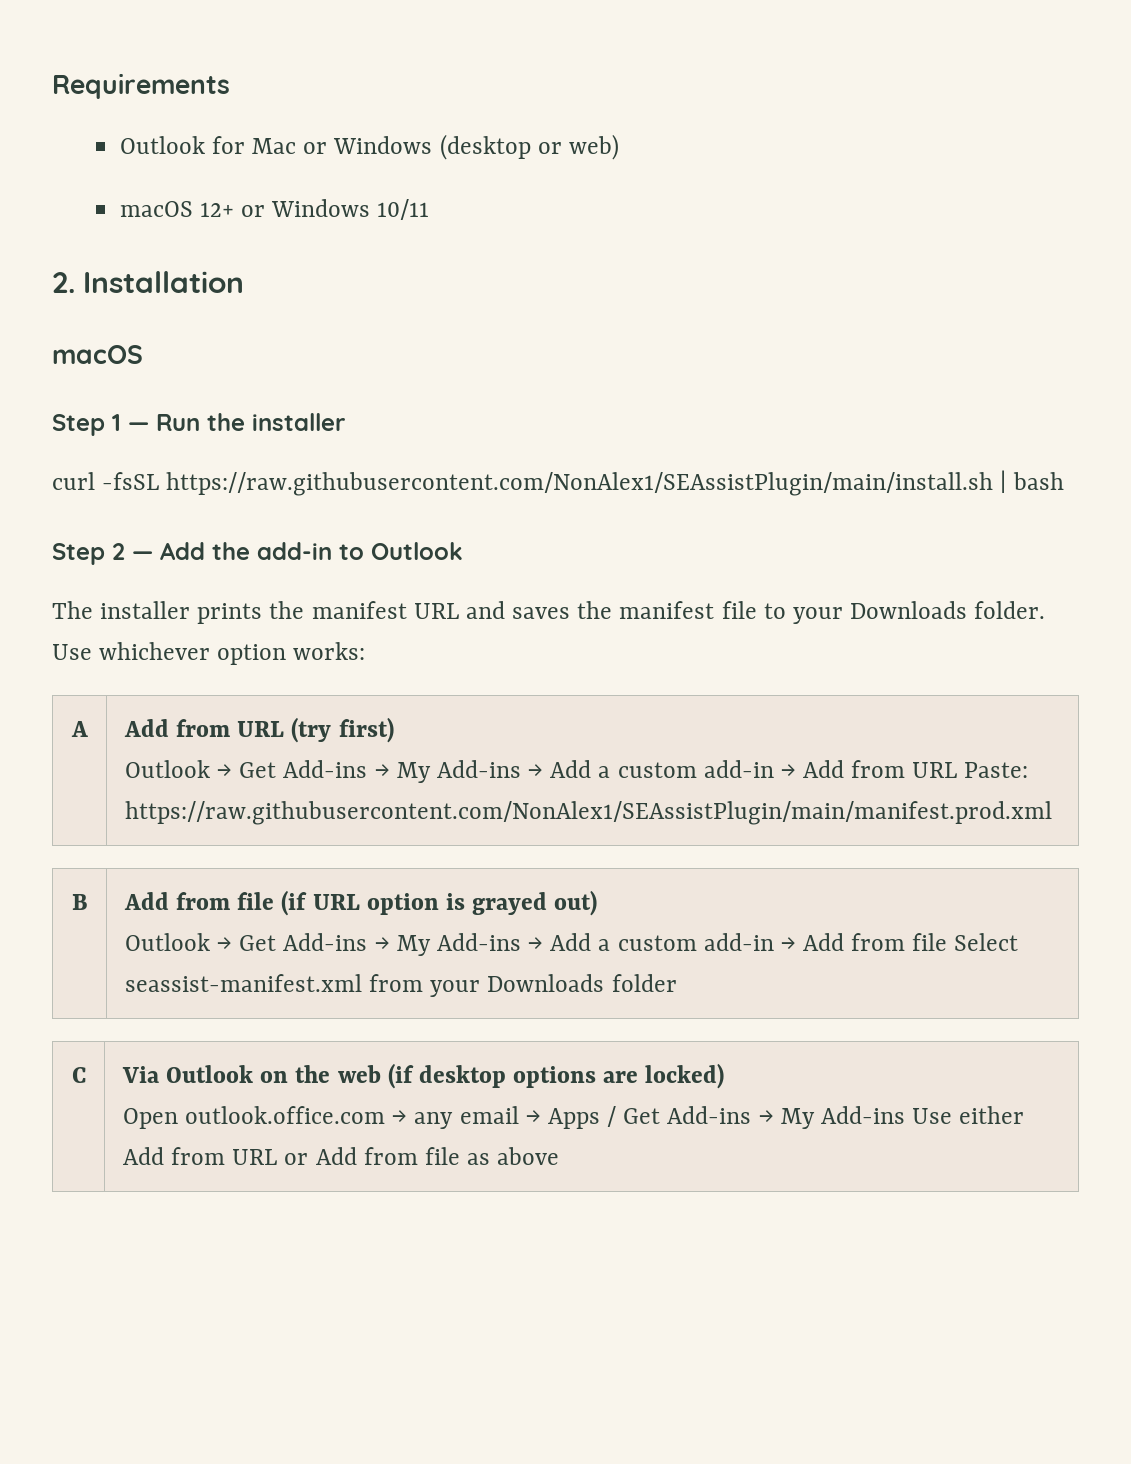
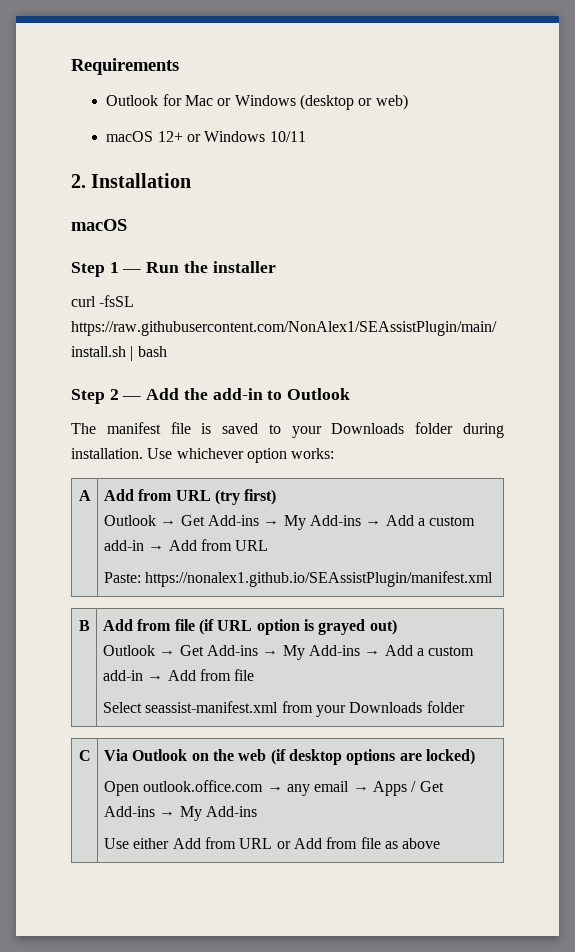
- The installer prints the manifest URL and saves the manifest file to your Downloads folder.
+ The manifest file is saved to your Downloads folder during installation.
  A | Add from URL (try first)
- Outlook → Get Add-ins → My Add-ins → Add a custom add-in → Add from URL Paste: https://raw.githubusercontent.com/NonAlex1/SEAssistPlugin/main/manifest.prod.xml
+ Outlook → Get Add-ins → My Add-ins → Add a custom add-in → Add from URL
+ Paste: https://nonalex1.github.io/SEAssistPlugin/manifest.xml
  B | Add from file (if URL option is grayed out)
- Outlook → Get Add-ins → My Add-ins → Add a custom add-in → Add from file Select seassist-manifest.xml from your Downloads folder
+ Outlook → Get Add-ins → My Add-ins → Add a custom add-in → Add from file
+ Select seassist-manifest.xml from your Downloads folder
  C | Via Outlook on the web (if desktop options are locked)
- Open outlook.office.com → any email → Apps / Get Add-ins → My Add-ins Use either Add from URL or Add from file as above
+ Open outlook.office.com → any email → Apps / Get Add-ins → My Add-ins
+ Use either Add from URL or Add from file as above

